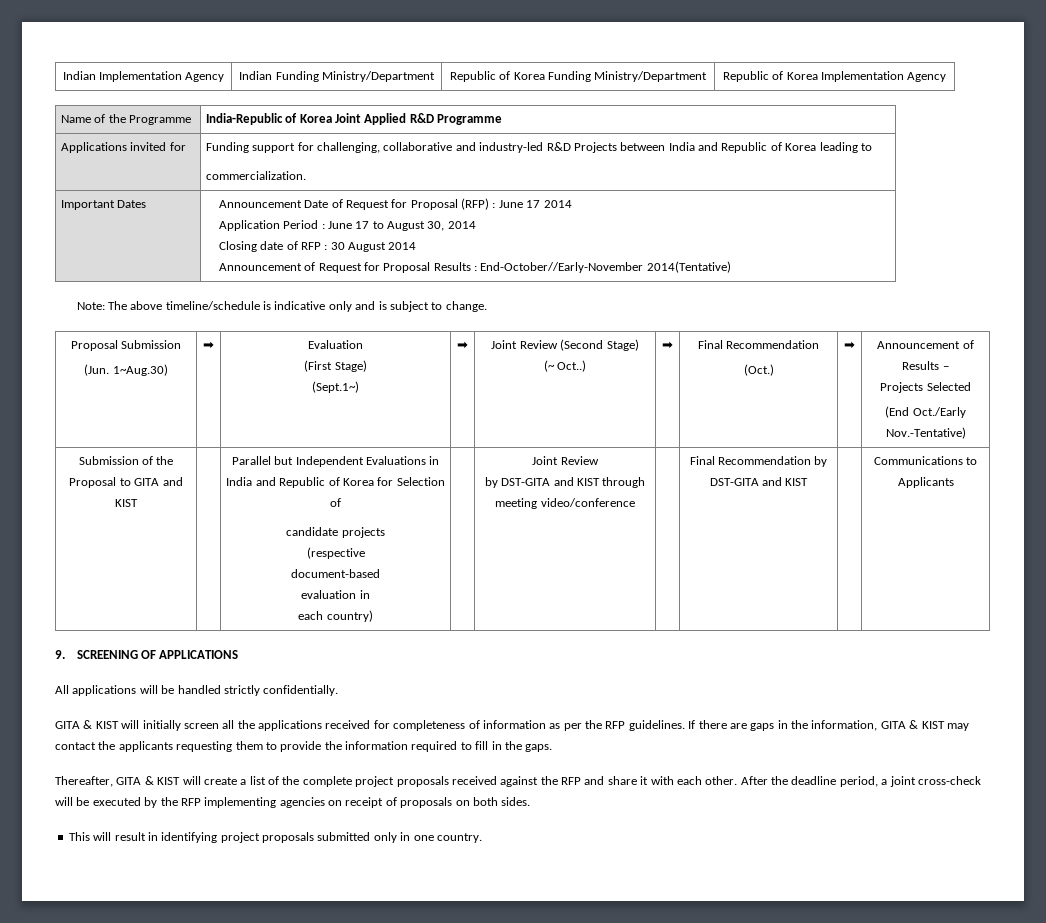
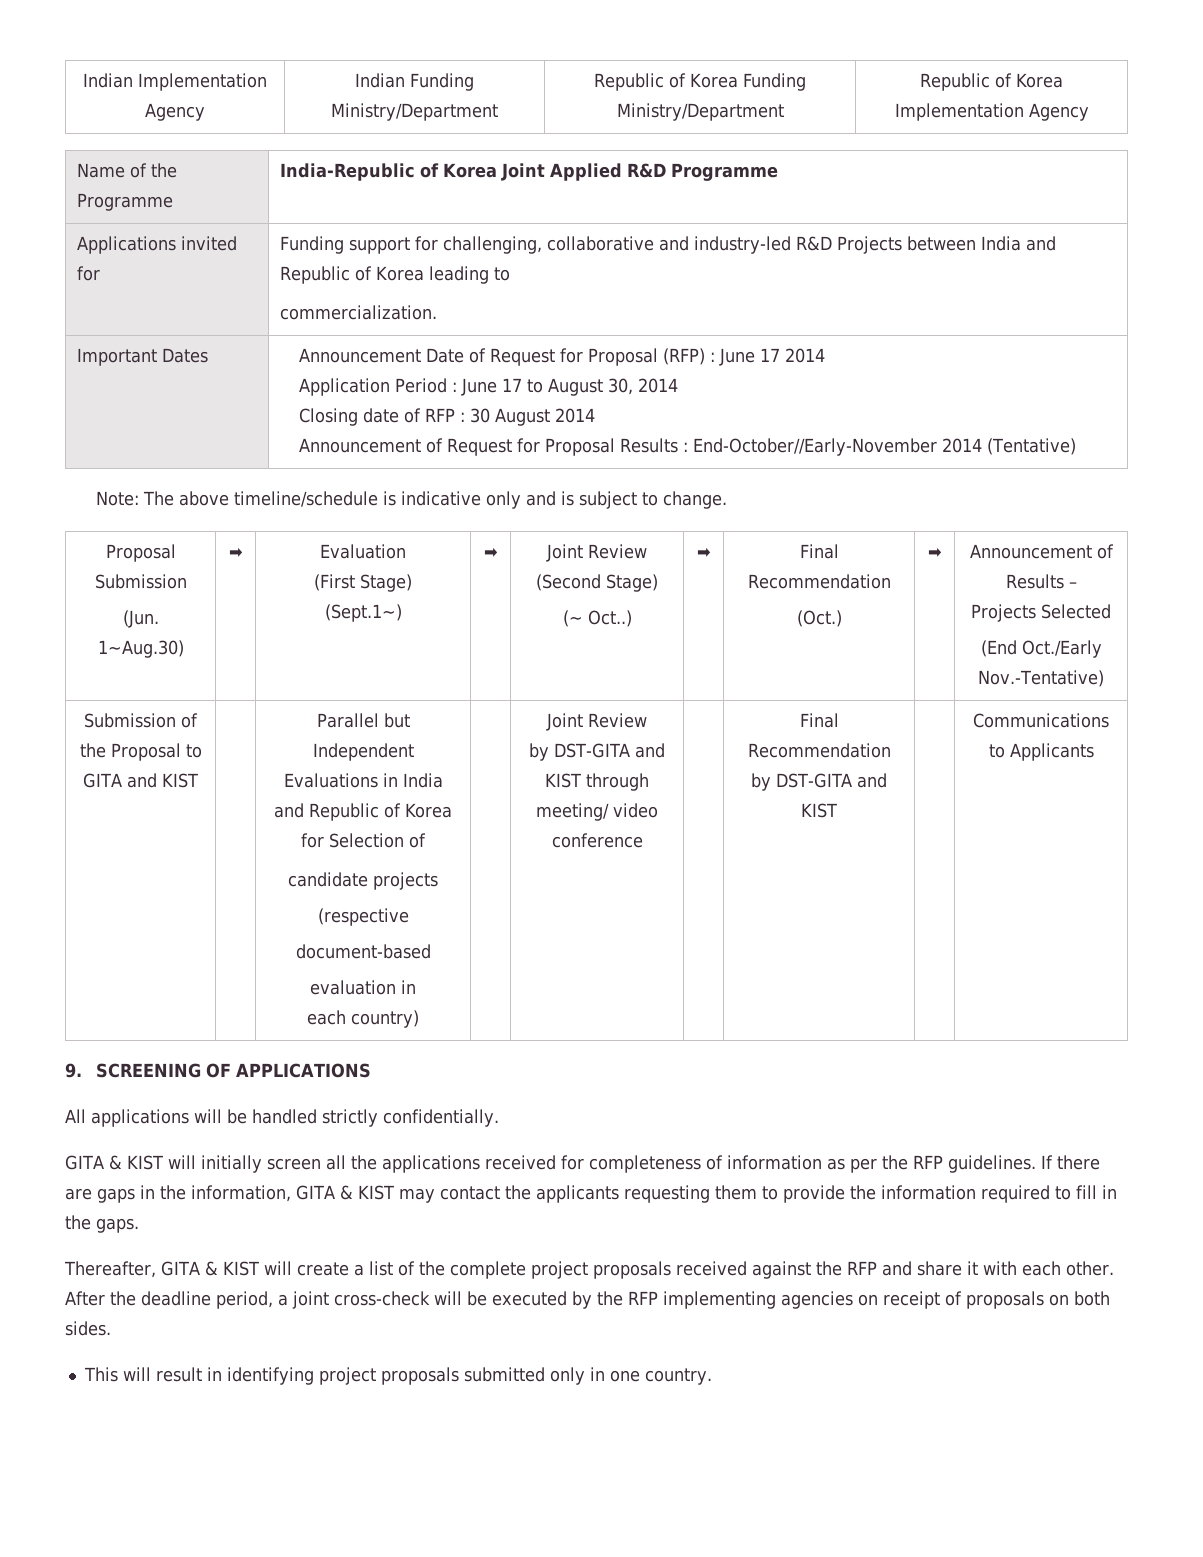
  Important Dates | Announcement Date of Request for Proposal (RFP) : June 17 2014
  Application Period : June 17 to August 30, 2014
  Closing date of RFP : 30 August 2014
- Announcement of Request for Proposal Results : End-October//Early-November 2014(Tentative)
+ Announcement of Request for Proposal Results : End-October//Early-November 2014 (Tentative)
- by DST-GITA and KIST through meeting video/conference
+ by DST-GITA and KIST through meeting/ video conference

